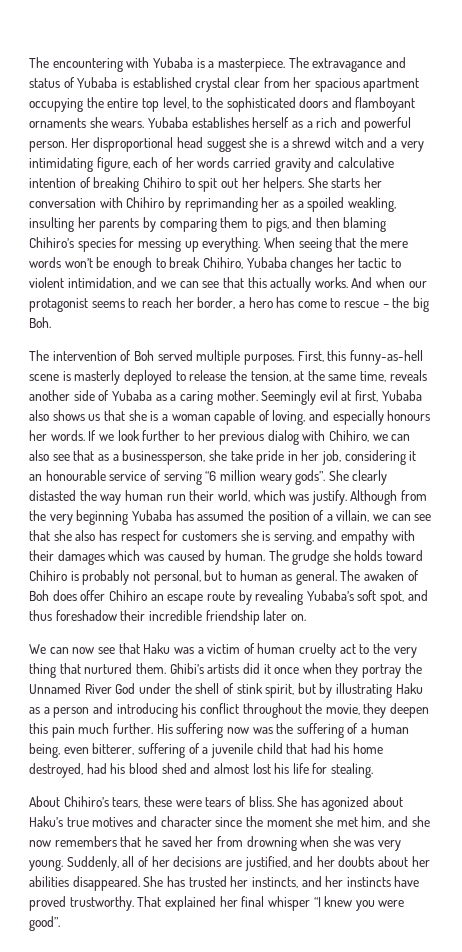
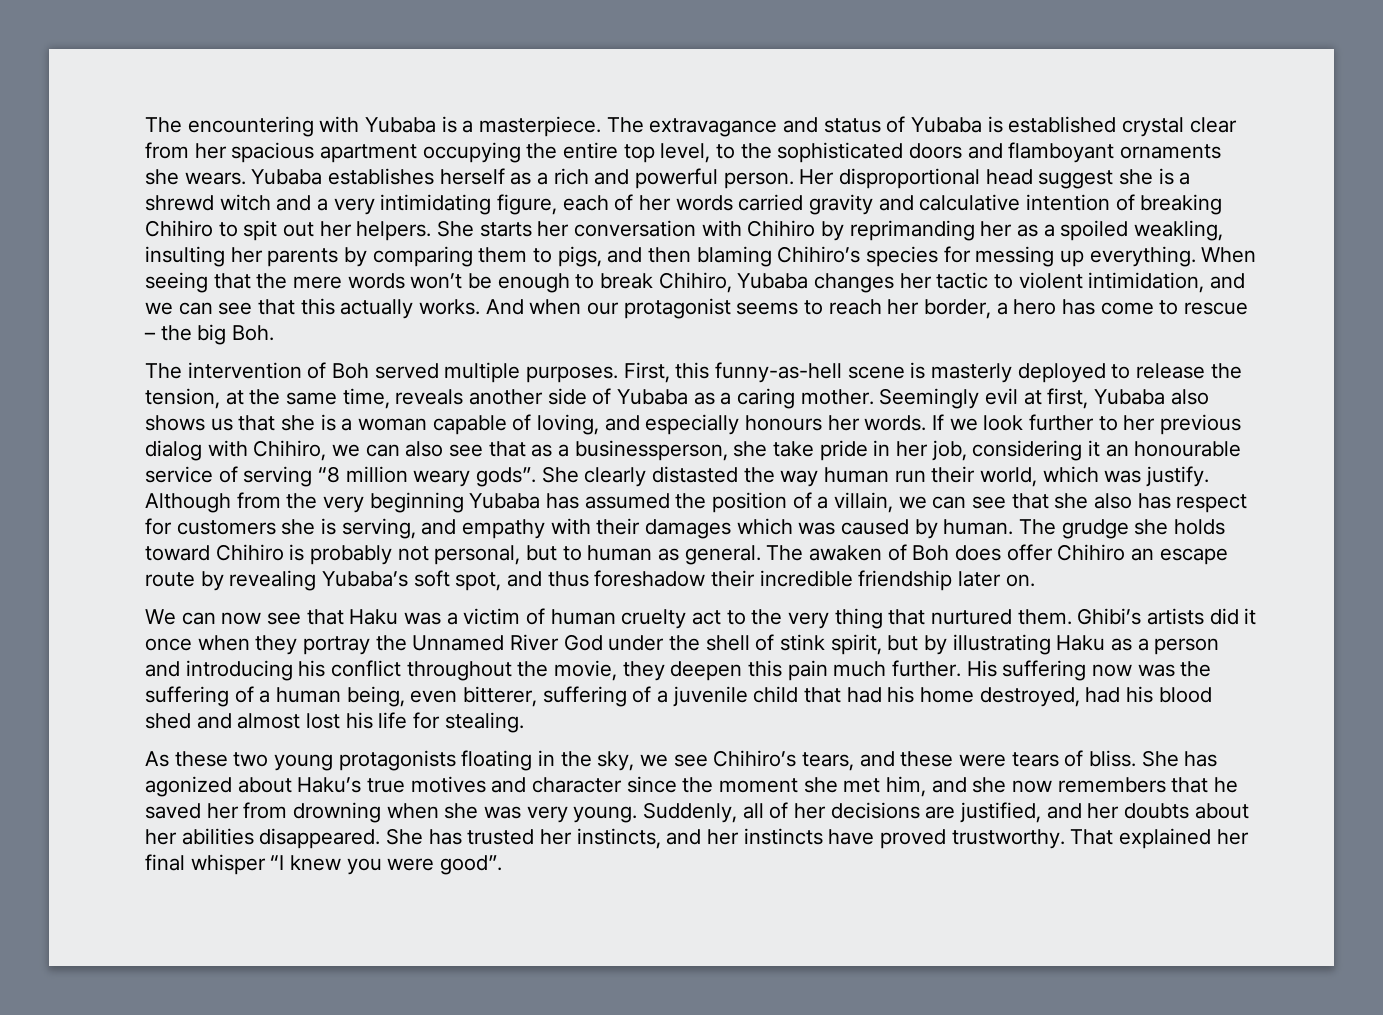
- If we look further to her previous dialog with Chihiro, we can also see that as a businessperson, she take pride in her job, considering it an honourable service of serving “6 million weary gods”.
+ If we look further to her previous dialog with Chihiro, we can also see that as a businessperson, she take pride in her job, considering it an honourable service of serving “8 million weary gods”.
- About Chihiro’s tears, these were tears of bliss.
+ As these two young protagonists floating in the sky, we see Chihiro’s tears, and these were tears of bliss.

